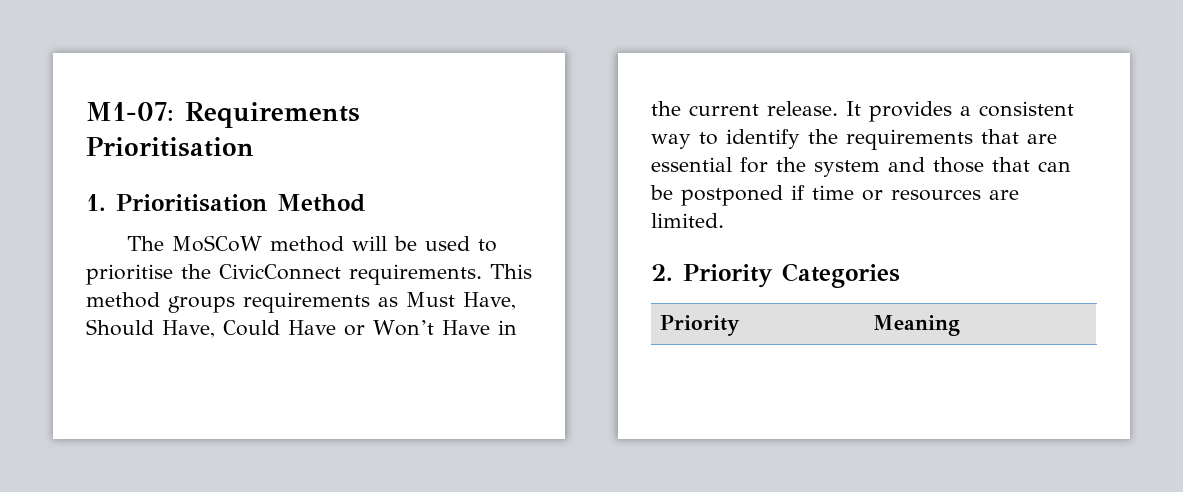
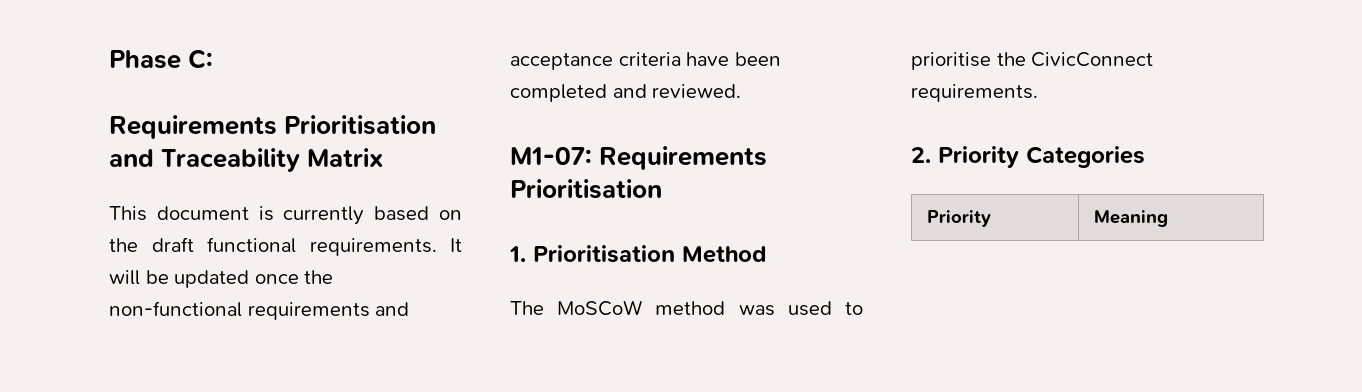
+ Phase C:
+ Requirements Prioritisation and Traceability Matrix
+ This document is currently based on the draft functional requirements. It will be updated once the non-functional requirements and acceptance criteria have been completed and reviewed.
- The MoSCoW method will be used to prioritise the CivicConnect requirements. This method groups requirements as Must Have, Should Have, Could Have or Won’t Have in the current release. It provides a consistent way to identify the requirements that are essential for the system and those that can be postponed if time or resources are limited.
+ The MoSCoW method was used to prioritise the CivicConnect requirements.

